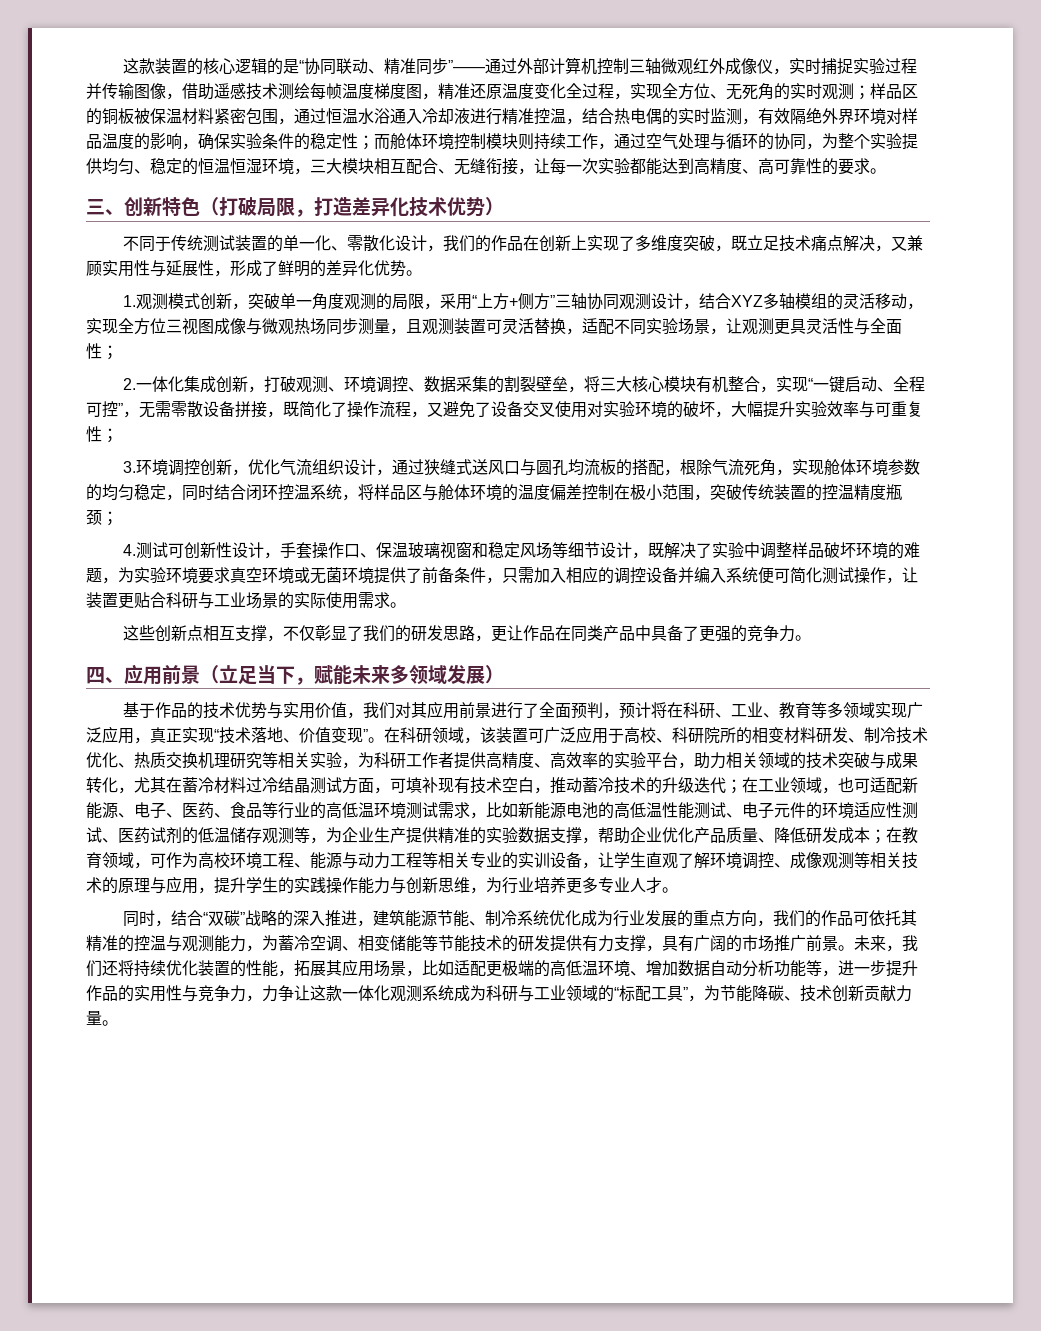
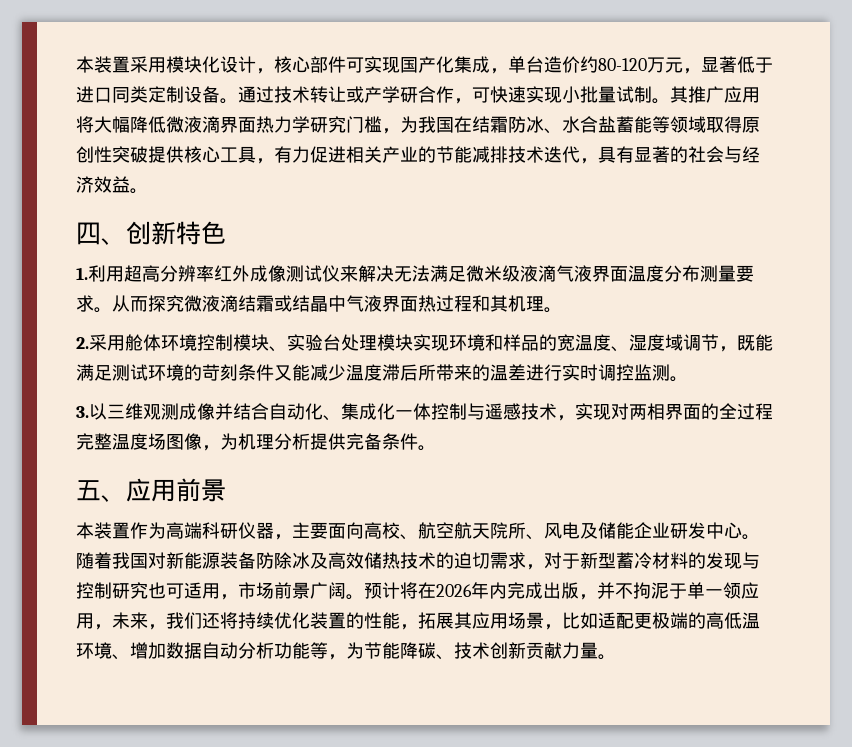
- 这款装置的核心逻辑的是“协同联动、精准同步”——通过外部计算机控制三轴微观红外成像仪，实时捕捉实验过程并传输图像，借助遥感技术测绘每帧温度梯度图，精准还原温度变化全过程，实现全方位、无死角的实时观测；样品区的铜板被保温材料紧密包围，通过恒温水浴通入冷却液进行精准控温，结合热电偶的实时监测，有效隔绝外界环境对样品温度的影响，确保实验条件的稳定性；而舱体环境控制模块则持续工作，通过空气处理与循环的协同，为整个实验提供均匀、稳定的恒温恒湿环境，三大模块相互配合、无缝衔接，让每一次实验都能达到高精度、高可靠性的要求。
- 三、创新特色（打破局限，打造差异化技术优势）
- 不同于传统测试装置的单一化、零散化设计，我们的作品在创新上实现了多维度突破，既立足技术痛点解决，又兼顾实用性与延展性，形成了鲜明的差异化优势。
- 1.观测模式创新，突破单一角度观测的局限，采用“上方+侧方”三轴协同观测设计，结合XYZ多轴模组的灵活移动，实现全方位三视图成像与微观热场同步测量，且观测装置可灵活替换，适配不同实验场景，让观测更具灵活性与全面性；
- 2.一体化集成创新，打破观测、环境调控、数据采集的割裂壁垒，将三大核心模块有机整合，实现“一键启动、全程可控”，无需零散设备拼接，既简化了操作流程，又避免了设备交叉使用对实验环境的破坏，大幅提升实验效率与可重复性；
- 3.环境调控创新，优化气流组织设计，通过狭缝式送风口与圆孔均流板的搭配，根除气流死角，实现舱体环境参数的均匀稳定，同时结合闭环控温系统，将样品区与舱体环境的温度偏差控制在极小范围，突破传统装置的控温精度瓶颈；
- 4.测试可创新性设计，手套操作口、保温玻璃视窗和稳定风场等细节设计，既解决了实验中调整样品破坏环境的难题，为实验环境要求真空环境或无菌环境提供了前备条件，只需加入相应的调控设备并编入系统便可简化测试操作，让装置更贴合科研与工业场景的实际使用需求。
- 这些创新点相互支撑，不仅彰显了我们的研发思路，更让作品在同类产品中具备了更强的竞争力。
- 四、应用前景（立足当下，赋能未来多领域发展）
- 基于作品的技术优势与实用价值，我们对其应用前景进行了全面预判，预计将在科研、工业、教育等多领域实现广泛应用，真正实现“技术落地、价值变现”。在科研领域，该装置可广泛应用于高校、科研院所的相变材料研发、制冷技术优化、热质交换机理研究等相关实验，为科研工作者提供高精度、高效率的实验平台，助力相关领域的技术突破与成果转化，尤其在蓄冷材料过冷结晶测试方面，可填补现有技术空白，推动蓄冷技术的升级迭代；在工业领域，也可适配新能源、电子、医药、食品等行业的高低温环境测试需求，比如新能源电池的高低温性能测试、电子元件的环境适应性测试、医药试剂的低温储存观测等，为企业生产提供精准的实验数据支撑，帮助企业优化产品质量、降低研发成本；在教育领域，可作为高校环境工程、能源与动力工程等相关专业的实训设备，让学生直观了解环境调控、成像观测等相关技术的原理与应用，提升学生的实践操作能力与创新思维，为行业培养更多专业人才。
- 同时，结合“双碳”战略的深入推进，建筑能源节能、制冷系统优化成为行业发展的重点方向，我们的作品可依托其精准的控温与观测能力，为蓄冷空调、相变储能等节能技术的研发提供有力支撑，具有广阔的市场推广前景。未来，我们还将持续优化装置的性能，拓展其应用场景，比如适配更极端的高低温环境、增加数据自动分析功能等，进一步提升作品的实用性与竞争力，力争让这款一体化观测系统成为科研与工业领域的“标配工具”，为节能降碳、技术创新贡献力量。
+ 本装置采用模块化设计，核心部件可实现国产化集成，单台造价约80-120万元，显著低于进口同类定制设备。通过技术转让或产学研合作，可快速实现小批量试制。其推广应用将大幅降低微液滴界面热力学研究门槛，为我国在结霜防冰、水合盐蓄能等领域取得原创性突破提供核心工具，有力促进相关产业的节能减排技术迭代，具有显著的社会与经济效益。
+ 四、创新特色
+ 1.利用超高分辨率红外成像测试仪来解决无法满足微米级液滴气液界面温度分布测量要求。从而探究微液滴结霜或结晶中气液界面热过程和其机理。
+ 2.采用舱体环境控制模块、实验台处理模块实现环境和样品的宽温度、湿度域调节，既能满足测试环境的苛刻条件又能减少温度滞后所带来的温差进行实时调控监测。
+ 3.以三维观测成像并结合自动化、集成化一体控制与遥感技术，实现对两相界面的全过程完整温度场图像，为机理分析提供完备条件。
+ 五、应用前景
+ 本装置作为高端科研仪器，主要面向高校、航空航天院所、风电及储能企业研发中心。随着我国对新能源装备防除冰及高效储热技术的迫切需求，对于新型蓄冷材料的发现与控制研究也可适用，市场前景广阔。预计将在2026年内完成出版，并不拘泥于单一领应用，未来，我们还将持续优化装置的性能，拓展其应用场景，比如适配更极端的高低温环境、增加数据自动分析功能等，为节能降碳、技术创新贡献力量。

